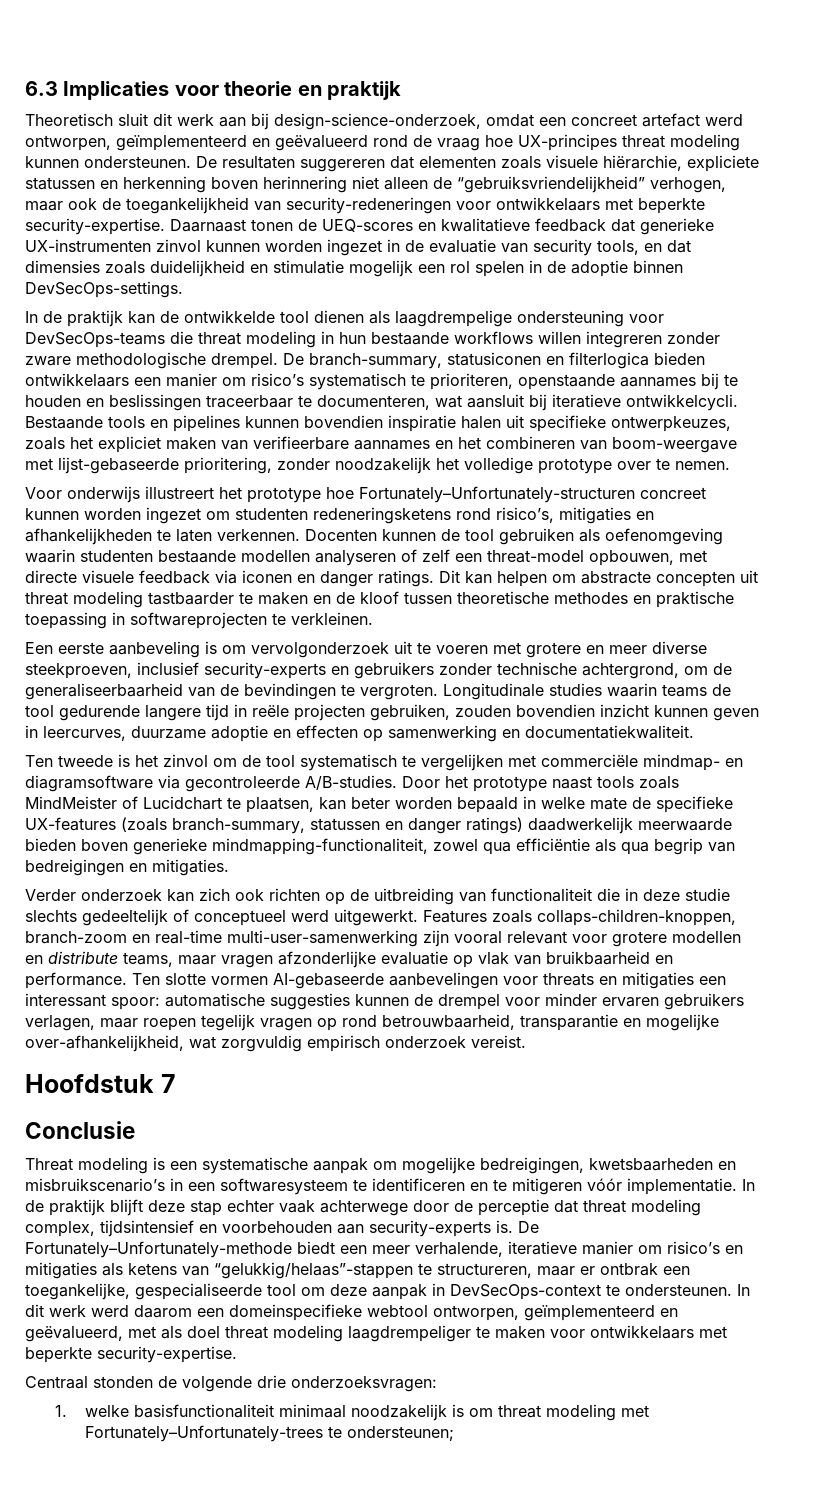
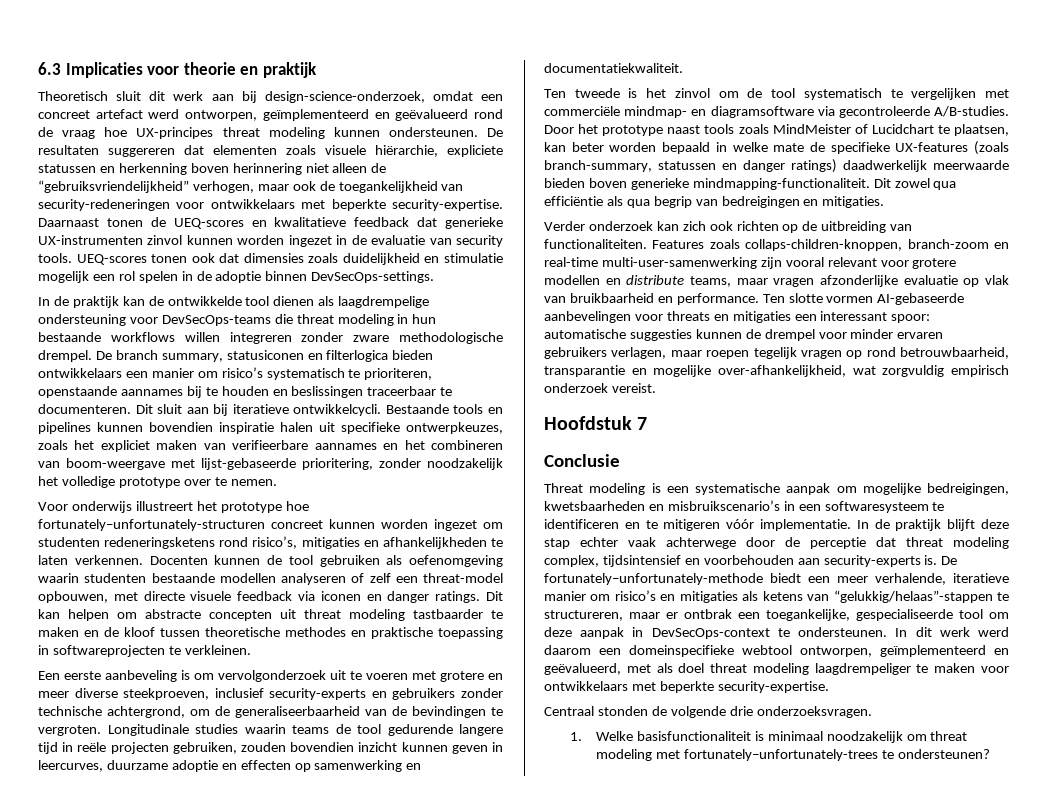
- Daarnaast tonen de UEQ-scores en kwalitatieve feedback dat generieke UX-instrumenten zinvol kunnen worden ingezet in de evaluatie van security tools, en dat dimensies zoals duidelijkheid en stimulatie mogelijk een rol spelen in de adoptie binnen DevSecOps-settings.
+ Daarnaast tonen de UEQ-scores en kwalitatieve feedback dat generieke UX-instrumenten zinvol kunnen worden ingezet in de evaluatie van security tools. UEQ-scores tonen ook dat dimensies zoals duidelijkheid en stimulatie mogelijk een rol spelen in de adoptie binnen DevSecOps-settings.
- De branch-summary, statusiconen en filterlogica bieden ontwikkelaars een manier om risico’s systematisch te prioriteren, openstaande aannames bij te houden en beslissingen traceerbaar te documenteren, wat aansluit bij iteratieve ontwikkelcycli.
+ De branch summary, statusiconen en filterlogica bieden ontwikkelaars een manier om risico’s systematisch te prioriteren, openstaande aannames bij te houden en beslissingen traceerbaar te documenteren. Dit sluit aan bij iteratieve ontwikkelcycli.
- Voor onderwijs illustreert het prototype hoe Fortunately–Unfortunately-structuren concreet kunnen worden ingezet om studenten redeneringsketens rond risico’s, mitigaties en afhankelijkheden te laten verkennen.
+ Voor onderwijs illustreert het prototype hoe fortunately–unfortunately-structuren concreet kunnen worden ingezet om studenten redeneringsketens rond risico’s, mitigaties en afhankelijkheden te laten verkennen.
- Door het prototype naast tools zoals MindMeister of Lucidchart te plaatsen, kan beter worden bepaald in welke mate de specifieke UX-features (zoals branch-summary, statussen en danger ratings) daadwerkelijk meerwaarde bieden boven generieke mindmapping-functionaliteit, zowel qua efficiëntie als qua begrip van bedreigingen en mitigaties.
+ Door het prototype naast tools zoals MindMeister of Lucidchart te plaatsen, kan beter worden bepaald in welke mate de specifieke UX-features (zoals branch-summary, statussen en danger ratings) daadwerkelijk meerwaarde bieden boven generieke mindmapping-functionaliteit. Dit zowel qua efficiëntie als qua begrip van bedreigingen en mitigaties.
- Verder onderzoek kan zich ook richten op de uitbreiding van functionaliteit die in deze studie slechts gedeeltelijk of conceptueel werd uitgewerkt.
+ Verder onderzoek kan zich ook richten op de uitbreiding van functionaliteiten.
- De Fortunately–Unfortunately-methode biedt een meer verhalende, iteratieve manier om risico’s en mitigaties als ketens van “gelukkig/helaas”-stappen te structureren, maar er ontbrak een toegankelijke, gespecialiseerde tool om deze aanpak in DevSecOps-context te ondersteunen.
+ De fortunately–unfortunately-methode biedt een meer verhalende, iteratieve manier om risico’s en mitigaties als ketens van “gelukkig/helaas”-stappen te structureren, maar er ontbrak een toegankelijke, gespecialiseerde tool om deze aanpak in DevSecOps-context te ondersteunen.
- Centraal stonden de volgende drie onderzoeksvragen:
+ Centraal stonden de volgende drie onderzoeksvragen.
- 1. welke basisfunctionaliteit minimaal noodzakelijk is om threat modeling met Fortunately–Unfortunately-trees te ondersteunen;
+ 1. Welke basisfunctionaliteit is minimaal noodzakelijk om threat modeling met fortunately–unfortunately-trees te ondersteunen?

